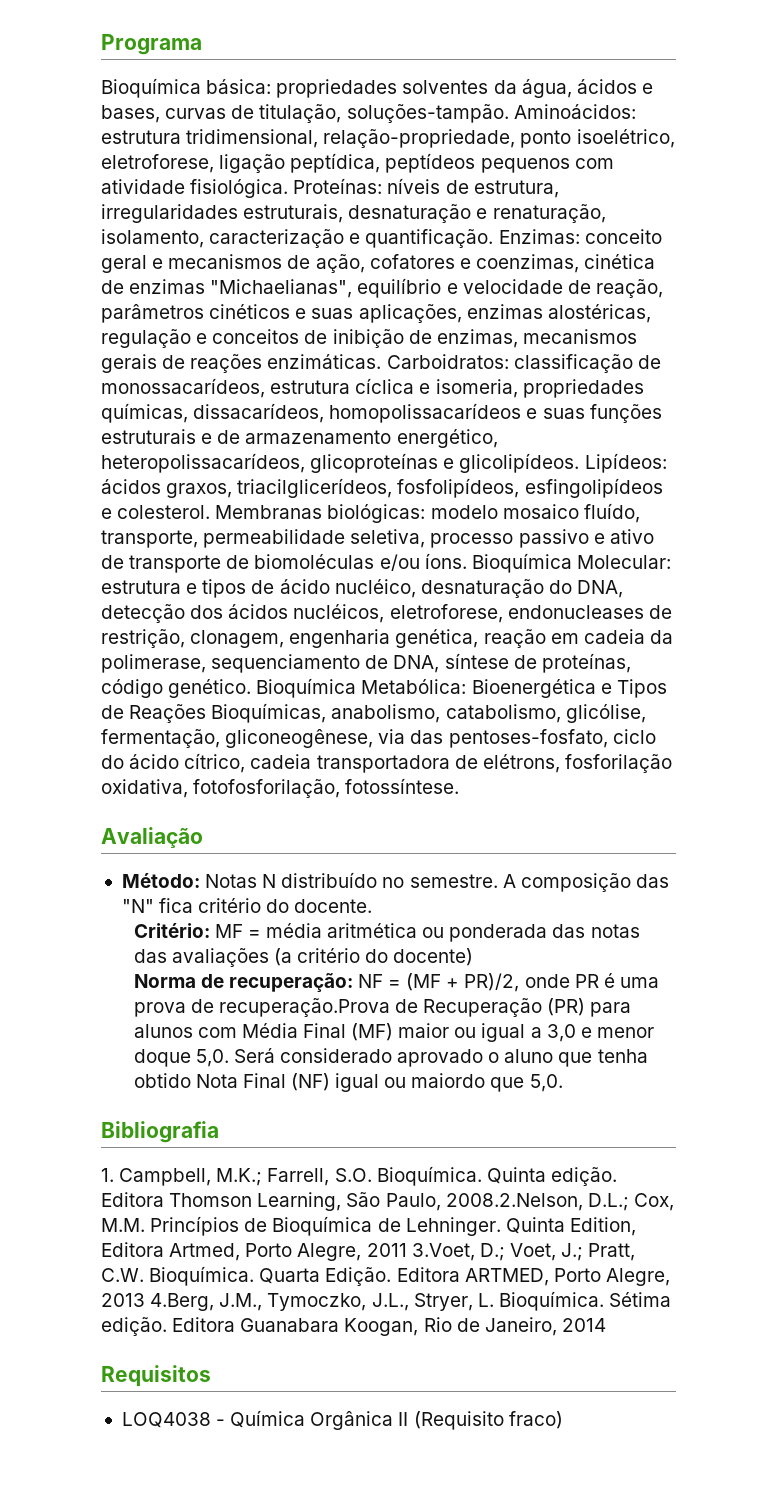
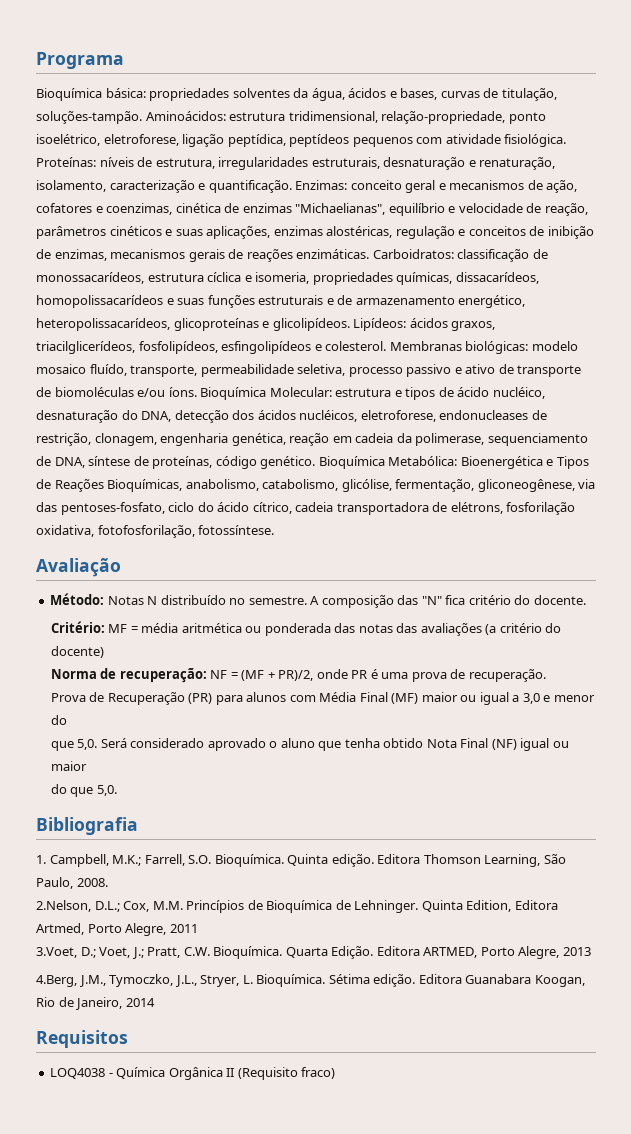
- Norma de recuperação: NF = (MF + PR)/2, onde PR é uma prova de recuperação.Prova de Recuperação (PR) para alunos com Média Final (MF) maior ou igual a 3,0 e menor doque 5,0.
+ Norma de recuperação: NF = (MF + PR)/2, onde PR é uma prova de recuperação.
+ Prova de Recuperação (PR) para alunos com Média Final (MF) maior ou igual a 3,0 e menor do
+ que 5,0.
- Será considerado aprovado o aluno que tenha obtido Nota Final (NF) igual ou maiordo que 5,0.
+ Será considerado aprovado o aluno que tenha obtido Nota Final (NF) igual ou maior
+ do que 5,0.
- Editora Thomson Learning, São Paulo, 2008.2.Nelson, D.L.; Cox, M.M. Princípios de Bioquímica de Lehninger.
+ Editora Thomson Learning, São Paulo, 2008.
+ 2.Nelson, D.L.; Cox, M.M. Princípios de Bioquímica de Lehninger.
- Quinta Edition, Editora Artmed, Porto Alegre, 2011 3.Voet, D.; Voet, J.; Pratt, C.W. Bioquímica.
+ Quinta Edition, Editora Artmed, Porto Alegre, 2011
+ 3.Voet, D.; Voet, J.; Pratt, C.W. Bioquímica.
- Editora ARTMED, Porto Alegre, 2013 4.Berg, J.M., Tymoczko, J.L., Stryer, L. Bioquímica.
+ Editora ARTMED, Porto Alegre, 2013
+ 4.Berg, J.M., Tymoczko, J.L., Stryer, L. Bioquímica.

